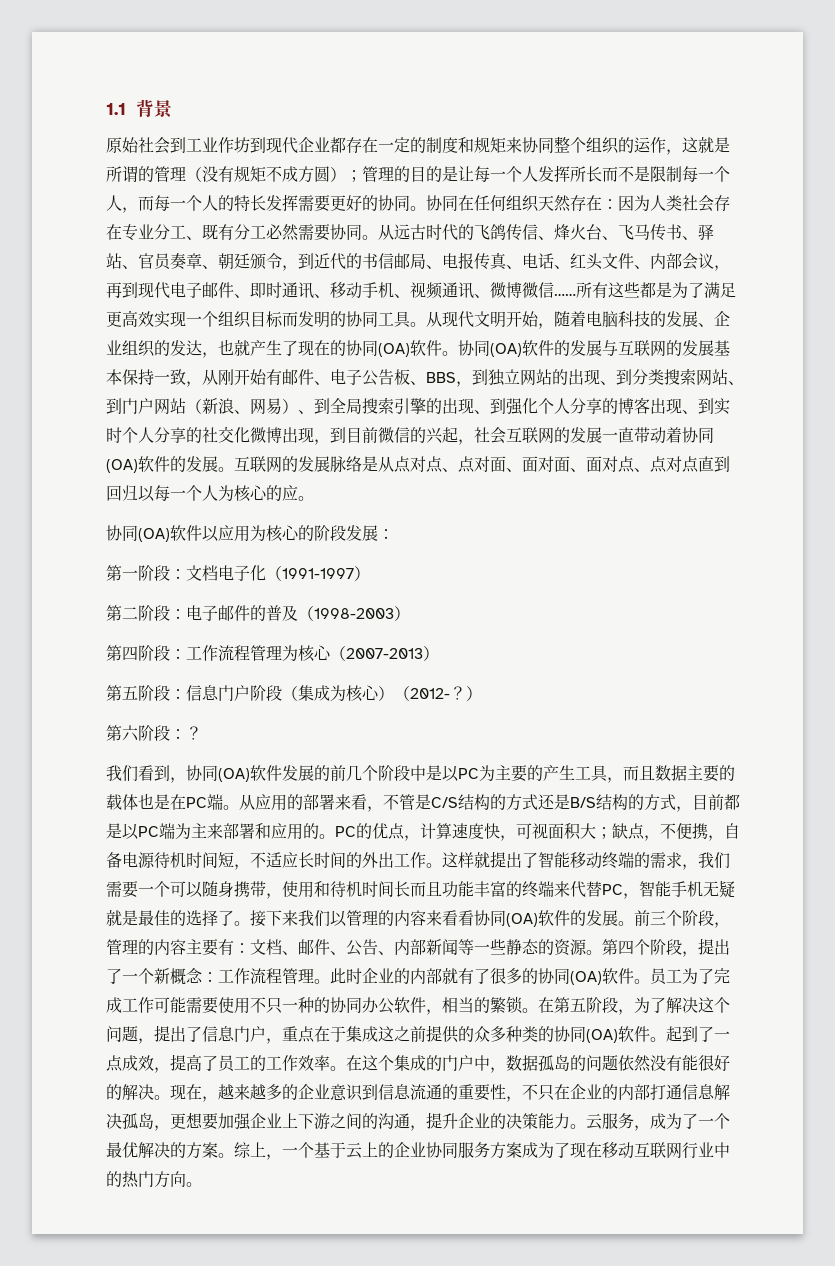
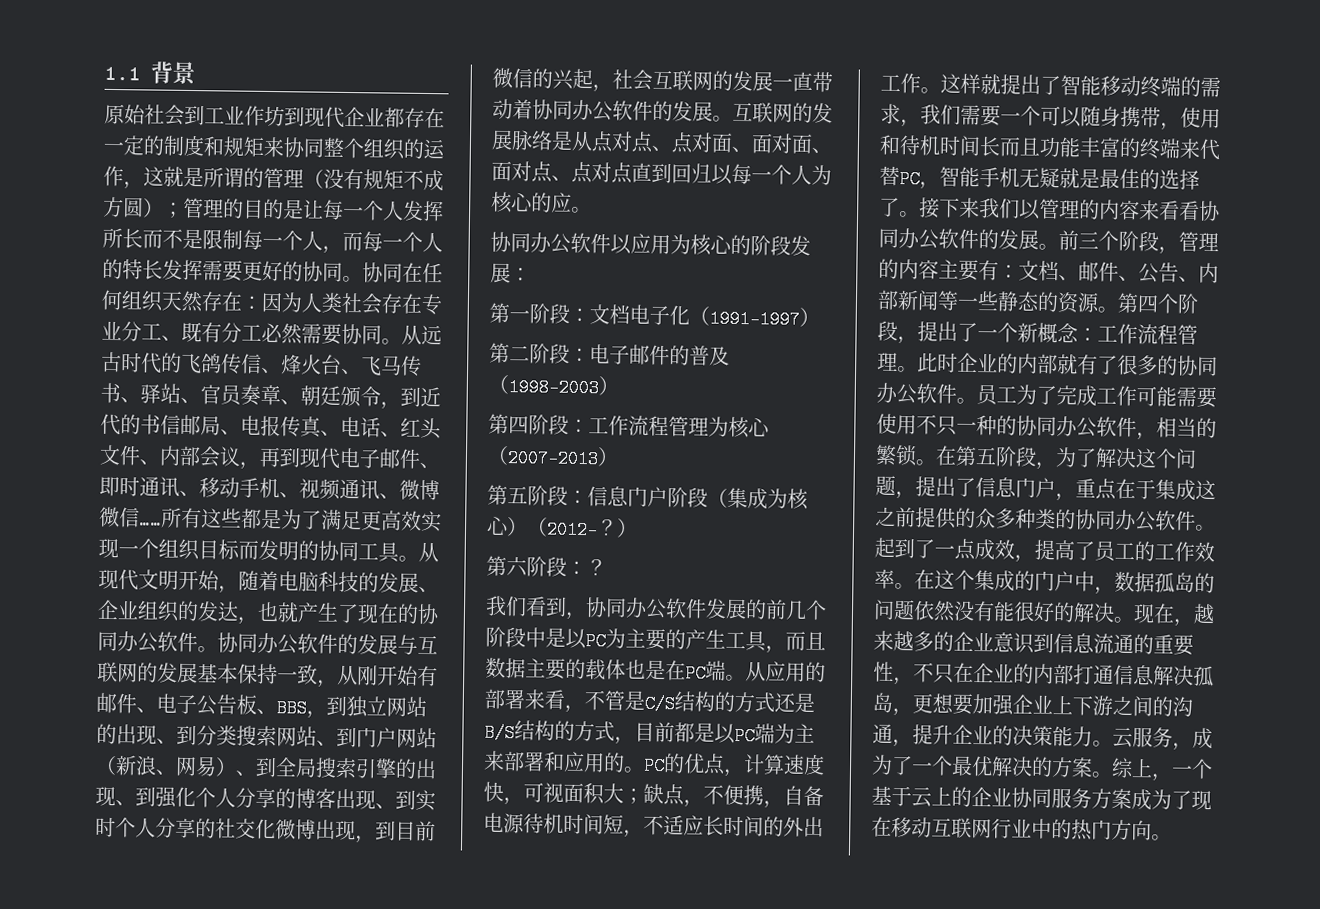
- 从现代文明开始，随着电脑科技的发展、企业组织的发达，也就产生了现在的协同(OA)软件。
+ 从现代文明开始，随着电脑科技的发展、企业组织的发达，也就产生了现在的协同办公软件。
- 协同(OA)软件的发展与互联网的发展基本保持一致，从刚开始有邮件、电子公告板、BBS，到独立网站的出现、到分类搜索网站、到门户网站（新浪、网易）、到全局搜索引擎的出现、到强化个人分享的博客出现、到实时个人分享的社交化微博出现，到目前微信的兴起，社会互联网的发展一直带动着协同(OA)软件的发展。
+ 协同办公软件的发展与互联网的发展基本保持一致，从刚开始有邮件、电子公告板、BBS，到独立网站的出现、到分类搜索网站、到门户网站（新浪、网易）、到全局搜索引擎的出现、到强化个人分享的博客出现、到实时个人分享的社交化微博出现，到目前微信的兴起，社会互联网的发展一直带动着协同办公软件的发展。
- 协同(OA)软件以应用为核心的阶段发展：
+ 协同办公软件以应用为核心的阶段发展：
- 我们看到，协同(OA)软件发展的前几个阶段中是以PC为主要的产生工具，而且数据主要的载体也是在PC端。
+ 我们看到，协同办公软件发展的前几个阶段中是以PC为主要的产生工具，而且数据主要的载体也是在PC端。
- 接下来我们以管理的内容来看看协同(OA)软件的发展。
+ 接下来我们以管理的内容来看看协同办公软件的发展。
- 此时企业的内部就有了很多的协同(OA)软件。
+ 此时企业的内部就有了很多的协同办公软件。
- 在第五阶段，为了解决这个问题，提出了信息门户，重点在于集成这之前提供的众多种类的协同(OA)软件。
+ 在第五阶段，为了解决这个问题，提出了信息门户，重点在于集成这之前提供的众多种类的协同办公软件。

